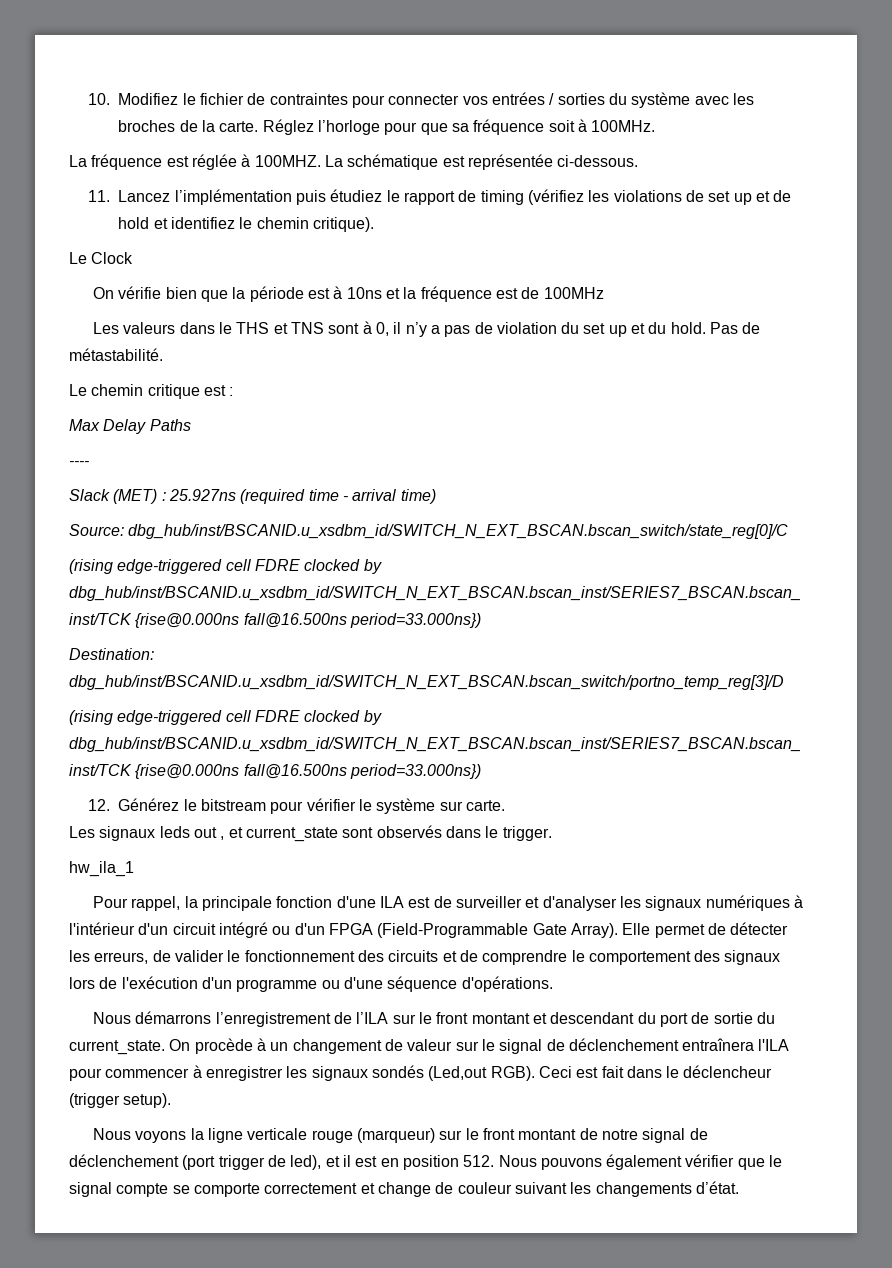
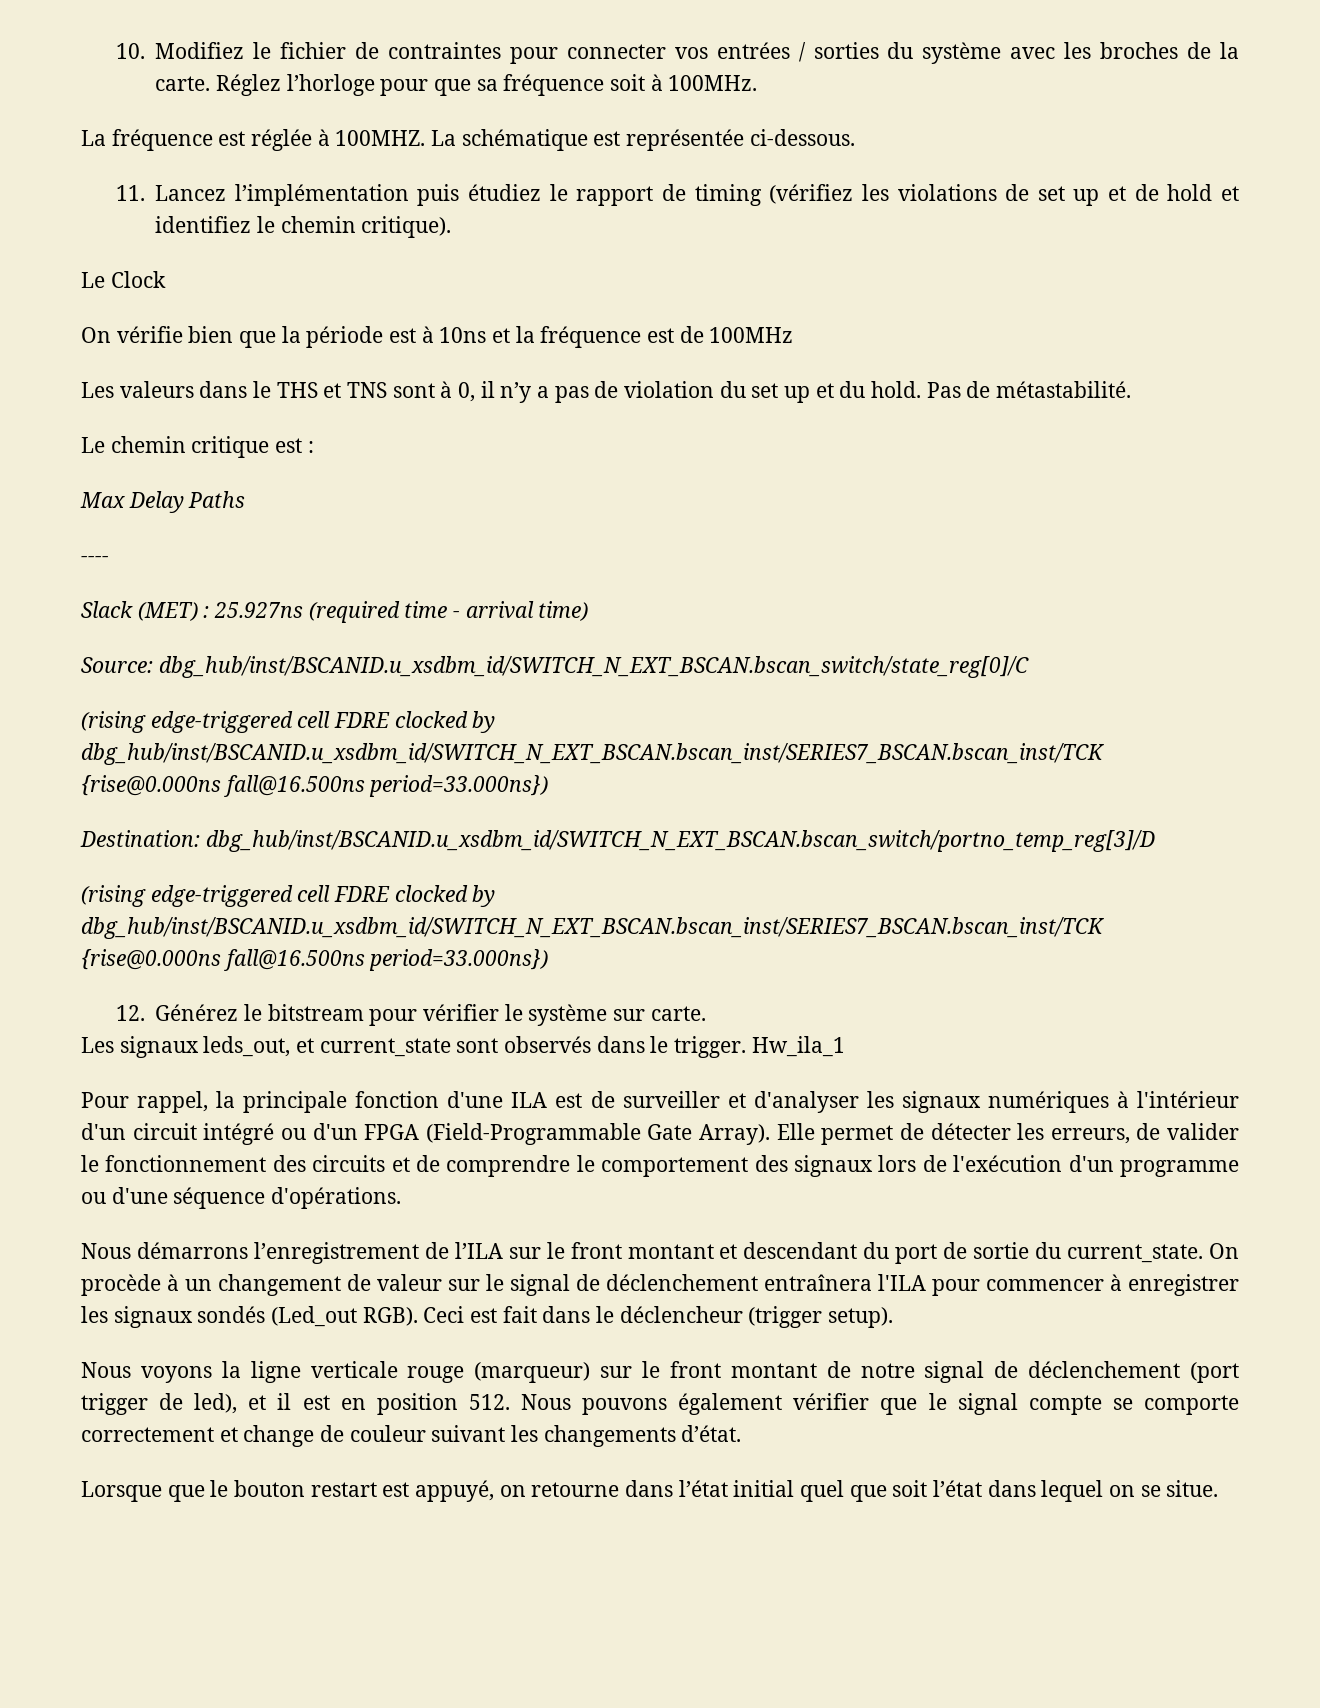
- Les signaux leds out , et current_state sont observés dans le trigger.
- hw_ila_1
+ Les signaux leds_out, et current_state sont observés dans le trigger. Hw_ila_1
- On procède à un changement de valeur sur le signal de déclenchement entraînera l'ILA pour commencer à enregistrer les signaux sondés (Led,out RGB).
+ On procède à un changement de valeur sur le signal de déclenchement entraînera l'ILA pour commencer à enregistrer les signaux sondés (Led_out RGB).
+ Lorsque que le bouton restart est appuyé, on retourne dans l’état initial quel que soit l’état dans lequel on se situe.

